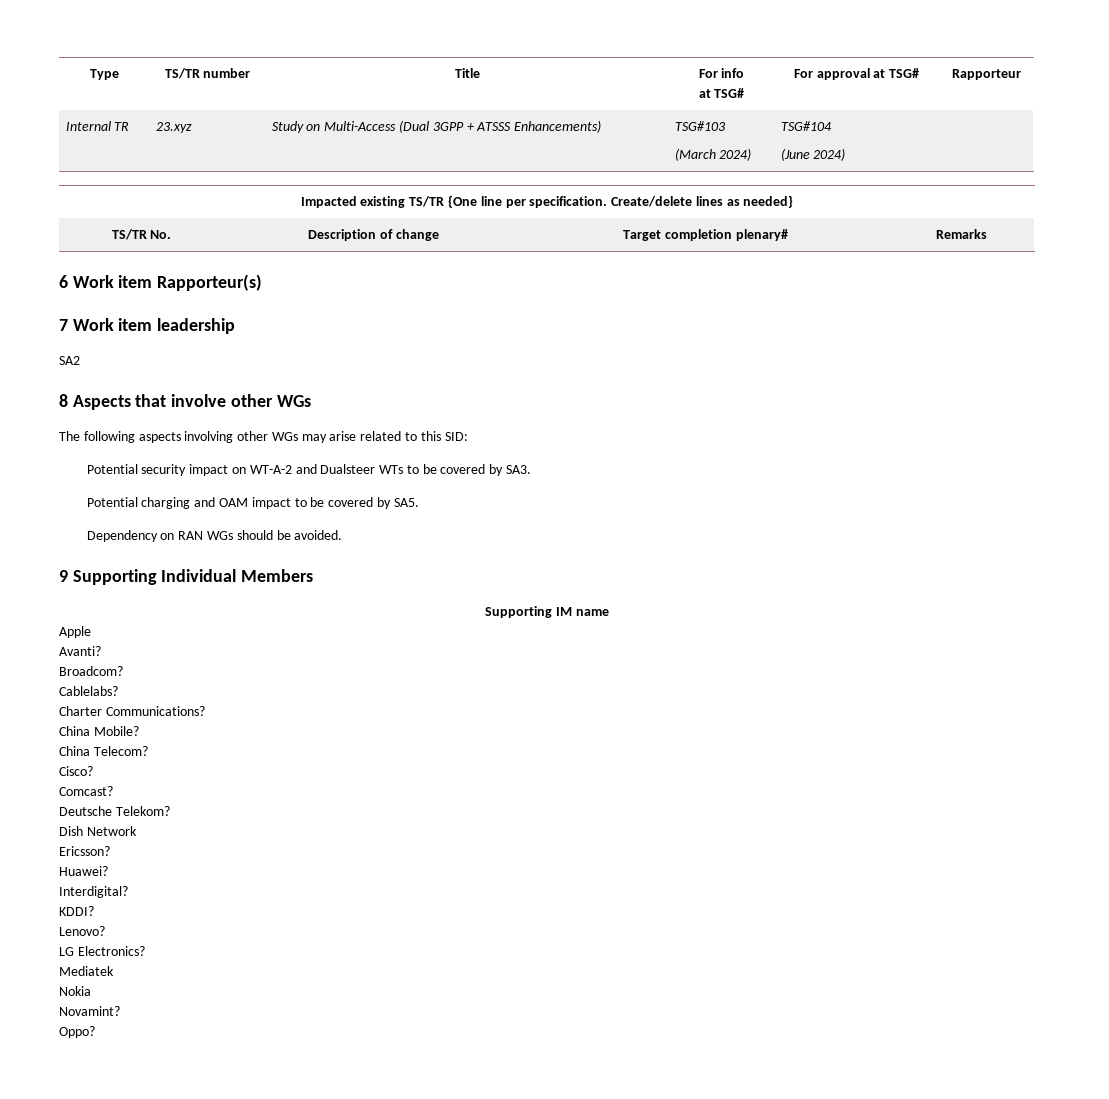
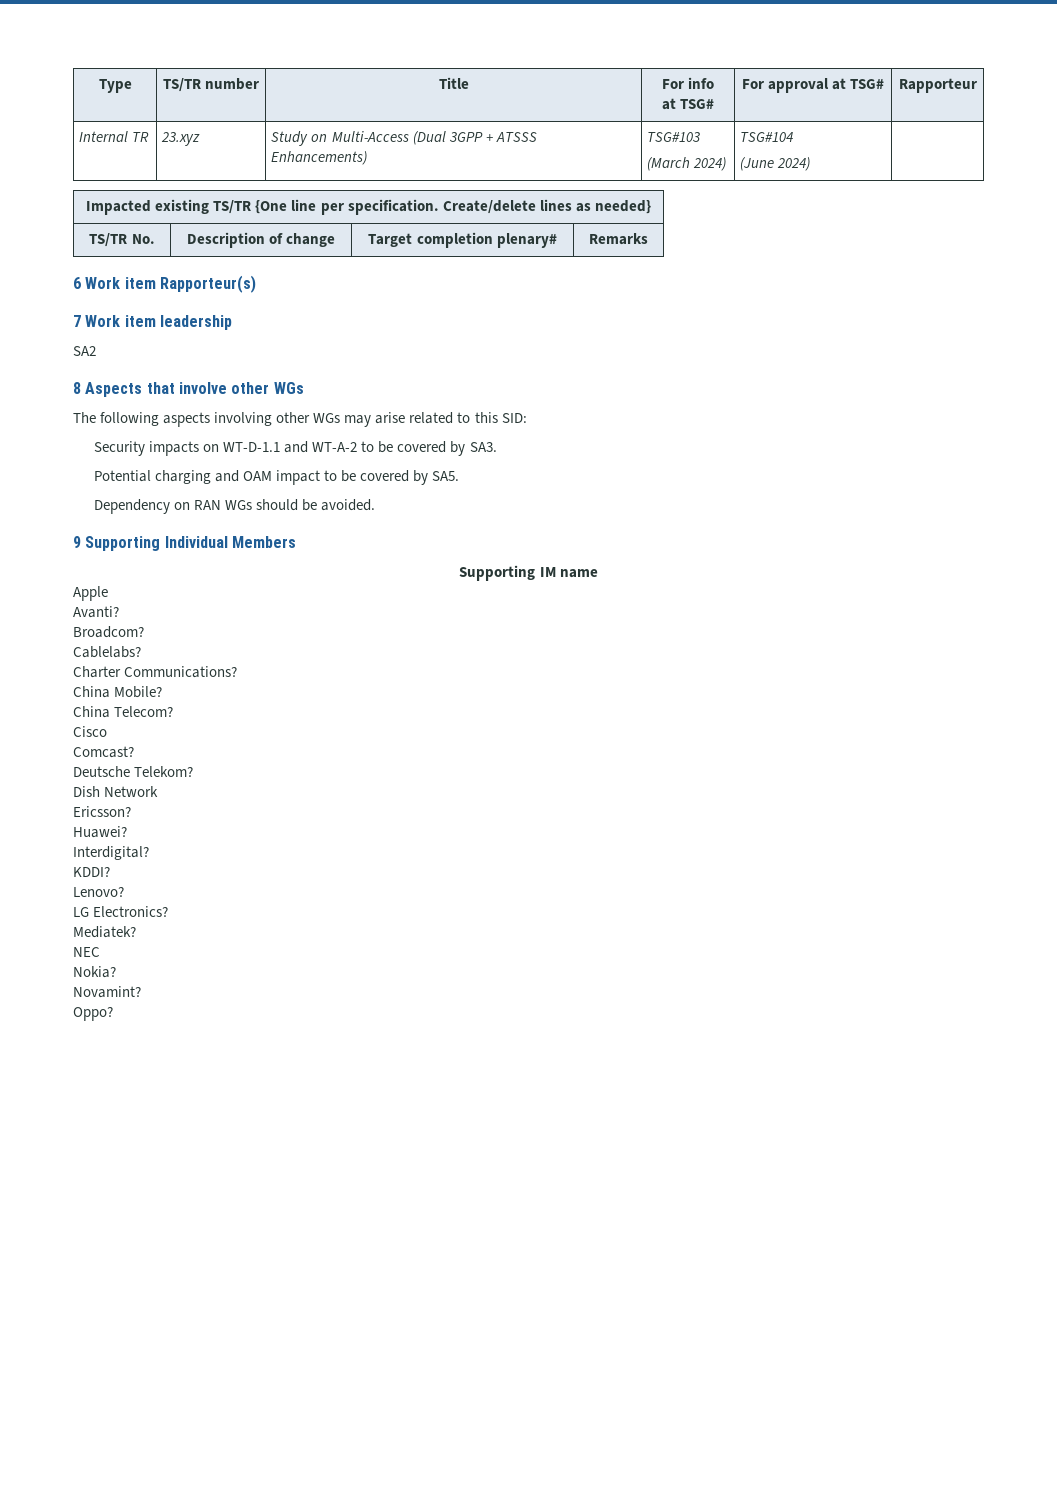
- Potential security impact on WT-A-2 and Dualsteer WTs to be covered by SA3.
+ Security impacts on WT-D-1.1 and WT-A-2 to be covered by SA3.
- Cisco?
+ Cisco
- Mediatek
- Nokia
+ Mediatek?
+ NEC
+ Nokia?

